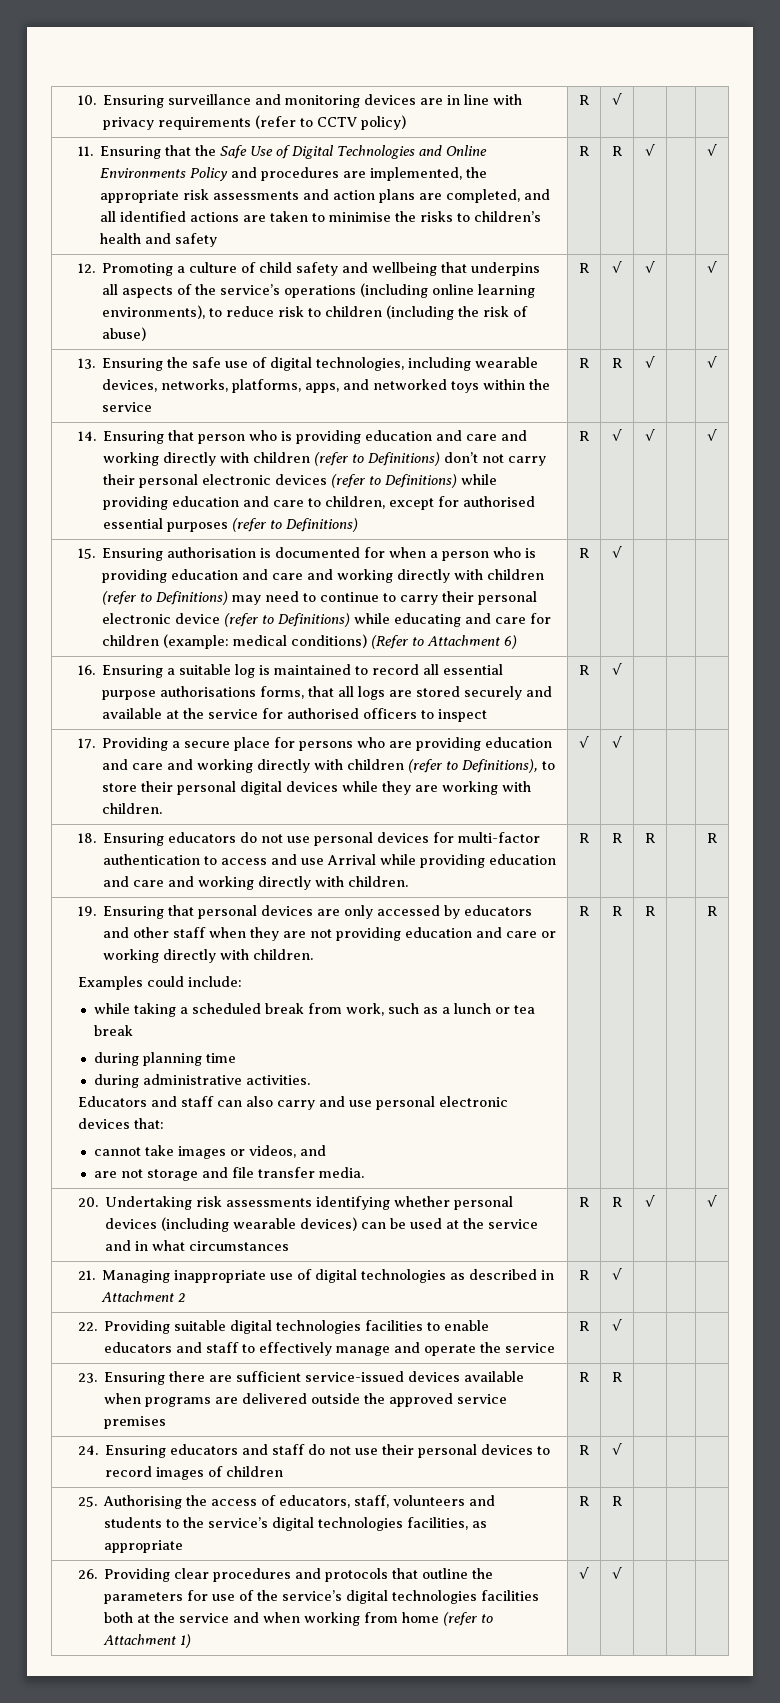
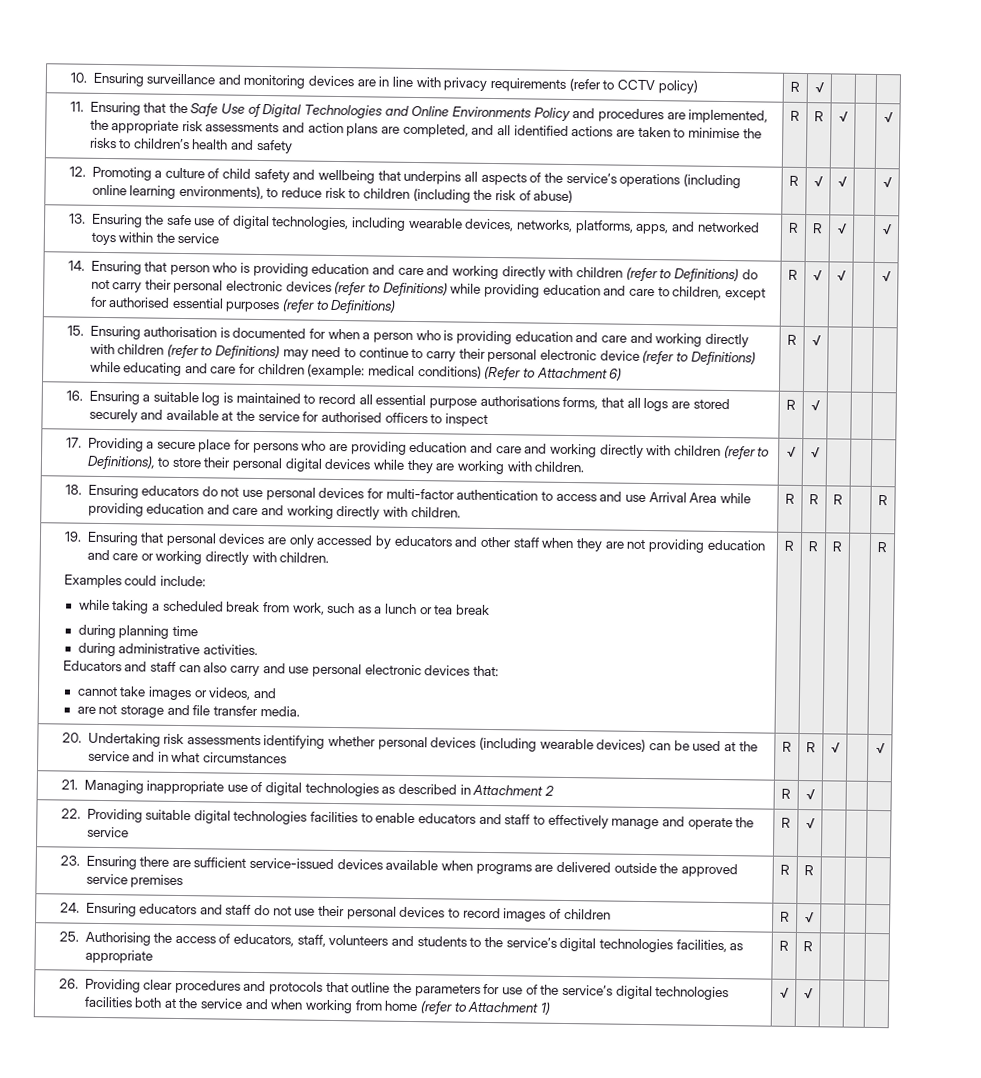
- 14. Ensuring that person who is providing education and care and working directly with children (refer to Definitions) don’t not carry their personal electronic devices (refer to Definitions) while providing education and care to children, except for authorised essential purposes (refer to Definitions)
+ 14. Ensuring that person who is providing education and care and working directly with children (refer to Definitions) do not carry their personal electronic devices (refer to Definitions) while providing education and care to children, except for authorised essential purposes (refer to Definitions)
- 18. Ensuring educators do not use personal devices for multi-factor authentication to access and use Arrival while providing education and care and working directly with children. | R | R | R | | R
+ 18. Ensuring educators do not use personal devices for multi-factor authentication to access and use Arrival Area while providing education and care and working directly with children. | R | R | R | | R

